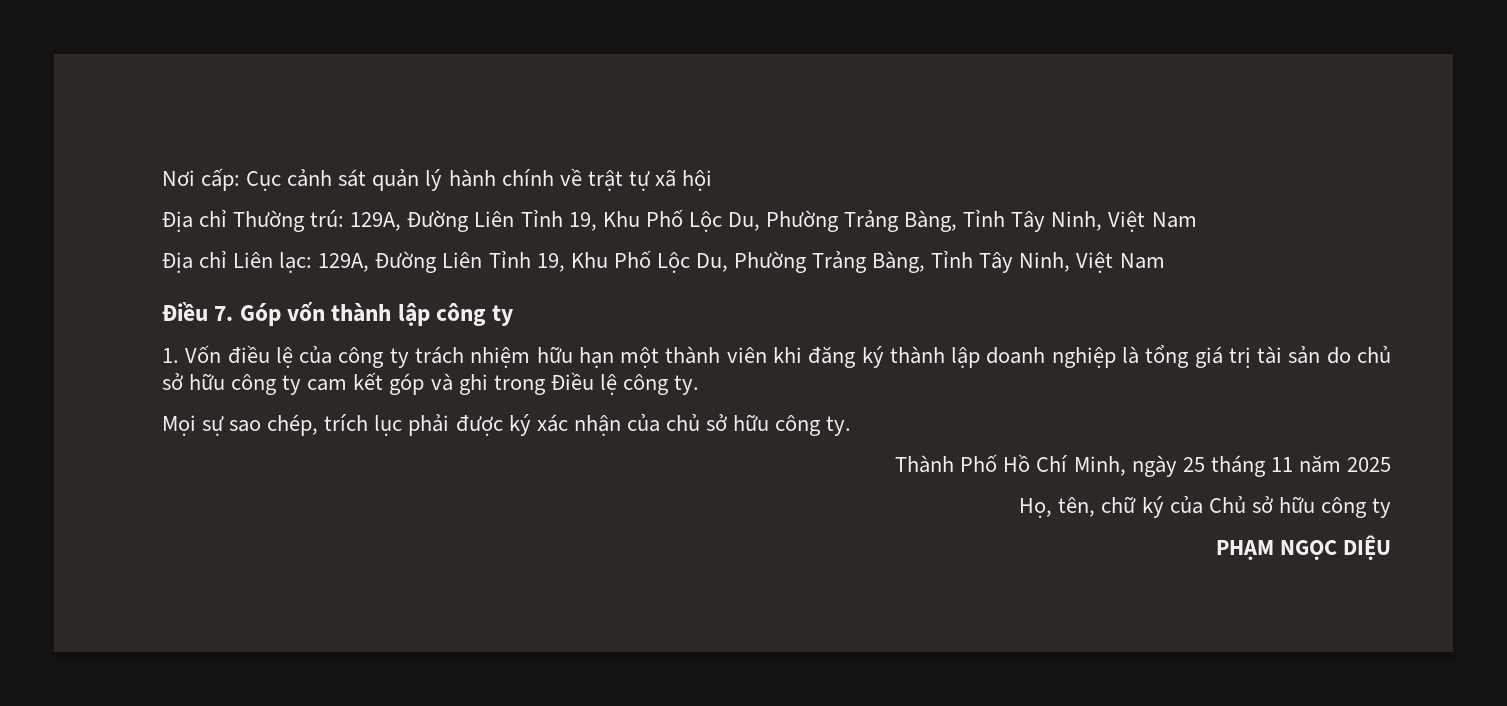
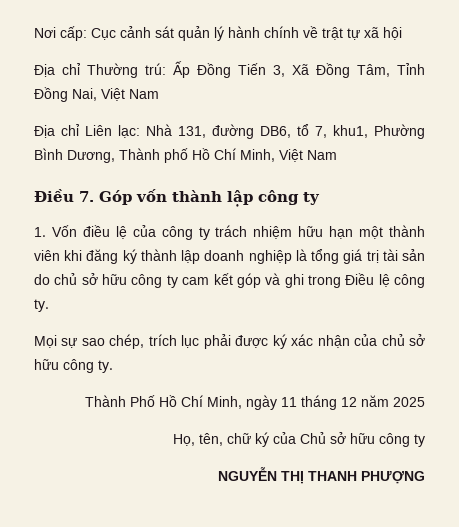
- Địa chỉ Thường trú: 129A, Đường Liên Tỉnh 19, Khu Phố Lộc Du, Phường Trảng Bàng, Tỉnh Tây Ninh, Việt Nam
+ Địa chỉ Thường trú: Ấp Đồng Tiến 3, Xã Đồng Tâm, Tỉnh Đồng Nai, Việt Nam
- Địa chỉ Liên lạc: 129A, Đường Liên Tỉnh 19, Khu Phố Lộc Du, Phường Trảng Bàng, Tỉnh Tây Ninh, Việt Nam
+ Địa chỉ Liên lạc: Nhà 131, đường DB6, tổ 7, khu1, Phường Bình Dương, Thành phố Hồ Chí Minh, Việt Nam
- Thành Phố Hồ Chí Minh, ngày 25 tháng 11 năm 2025
+ Thành Phố Hồ Chí Minh, ngày 11 tháng 12 năm 2025
- PHẠM NGỌC DIỆU
+ NGUYỄN THỊ THANH PHƯỢNG

